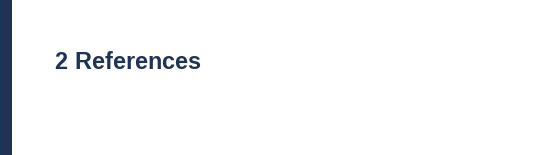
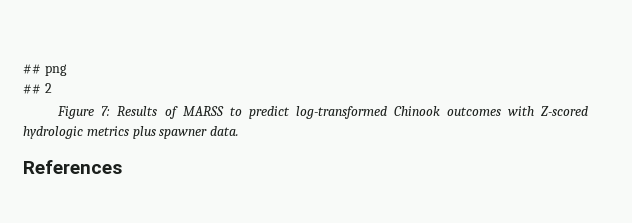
- 2 References
+ ## png
+ ## 2
+ Figure 7: Results of MARSS to predict log-transformed Chinook outcomes with Z-scored hydrologic metrics plus spawner data.
+ References

